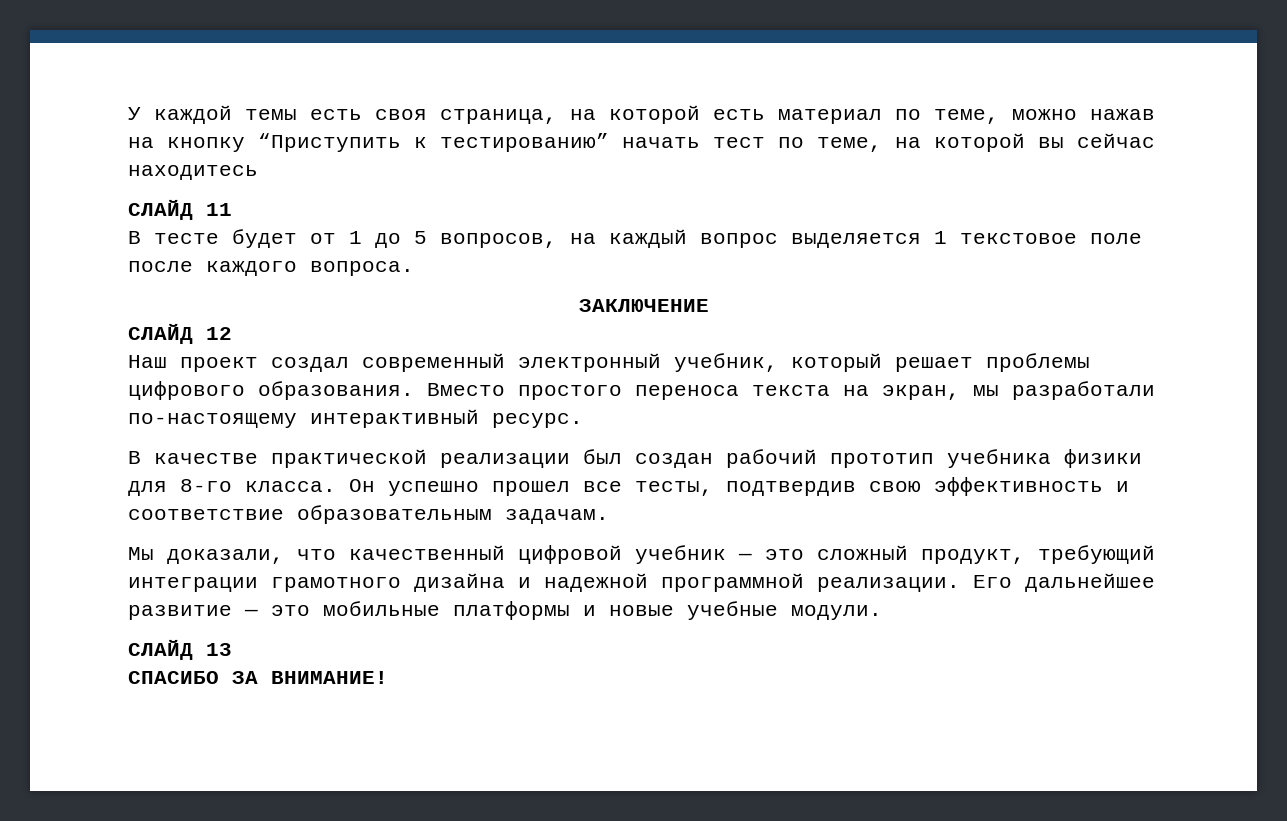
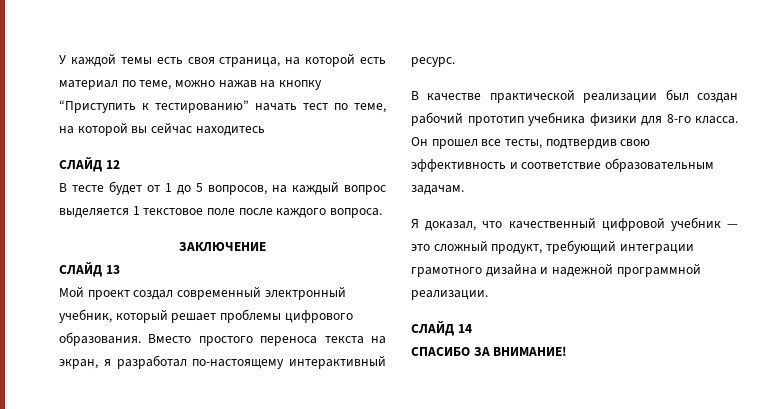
- СЛАЙД 11
+ СЛАЙД 12
- СЛАЙД 12
- Наш проект создал современный электронный учебник, который решает проблемы цифрового образования.
+ СЛАЙД 13
+ Мой проект создал современный электронный учебник, который решает проблемы цифрового образования.
- Вместо простого переноса текста на экран, мы разработали по-настоящему интерактивный ресурс.
+ Вместо простого переноса текста на экран, я разработал по-настоящему интерактивный ресурс.
- Он успешно прошел все тесты, подтвердив свою эффективность и соответствие образовательным задачам.
+ Он прошел все тесты, подтвердив свою эффективность и соответствие образовательным задачам.
- Мы доказали, что качественный цифровой учебник — это сложный продукт, требующий интеграции грамотного дизайна и надежной программной реализации. Его дальнейшее развитие — это мобильные платформы и новые учебные модули.
- СЛАЙД 13
+ Я доказал, что качественный цифровой учебник — это сложный продукт, требующий интеграции грамотного дизайна и надежной программной реализации.
+ СЛАЙД 14

